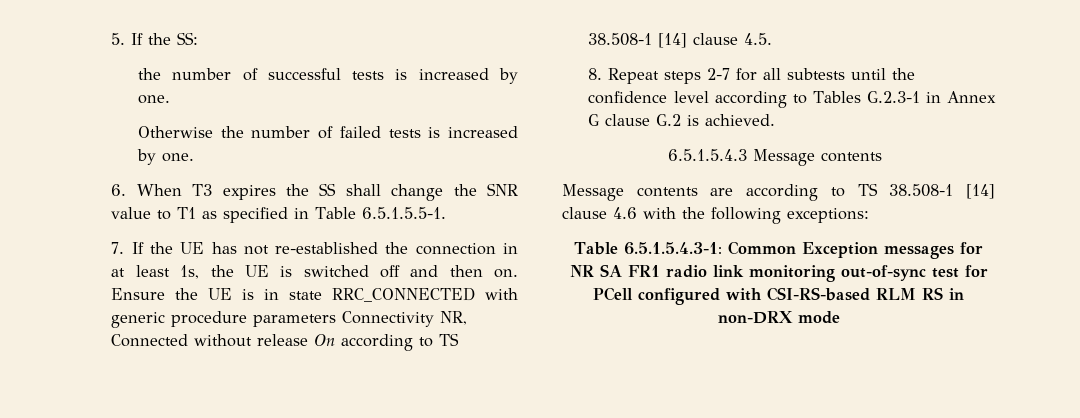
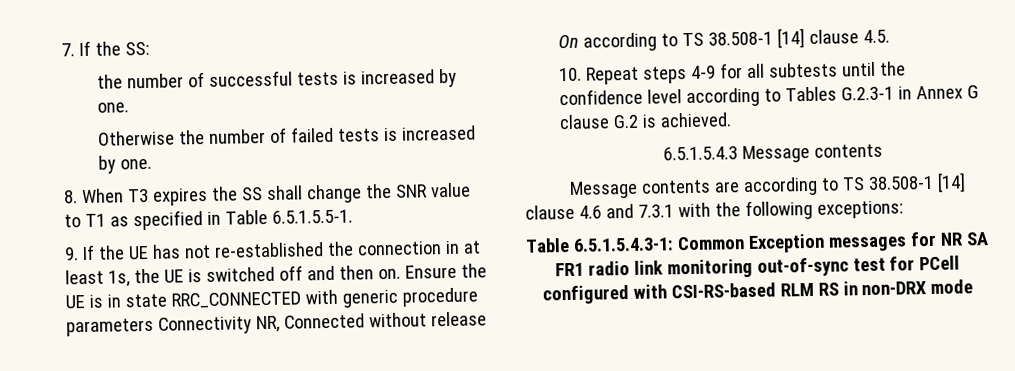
- 5. If the SS:
+ 7. If the SS:
- 6. When T3 expires the SS shall change the SNR value to T1 as specified in Table 6.5.1.5.5-1.
+ 8. When T3 expires the SS shall change the SNR value to T1 as specified in Table 6.5.1.5.5-1.
- 7. If the UE has not re-established the connection in at least 1s, the UE is switched off and then on.
+ 9. If the UE has not re-established the connection in at least 1s, the UE is switched off and then on.
- 8. Repeat steps 2-7 for all subtests until the confidence level according to Tables G.2.3-1 in Annex G clause G.2 is achieved.
+ 10. Repeat steps 4-9 for all subtests until the confidence level according to Tables G.2.3-1 in Annex G clause G.2 is achieved.
- Message contents are according to TS 38.508-1 [14] clause 4.6 with the following exceptions:
+ Message contents are according to TS 38.508-1 [14] clause 4.6 and 7.3.1 with the following exceptions:

